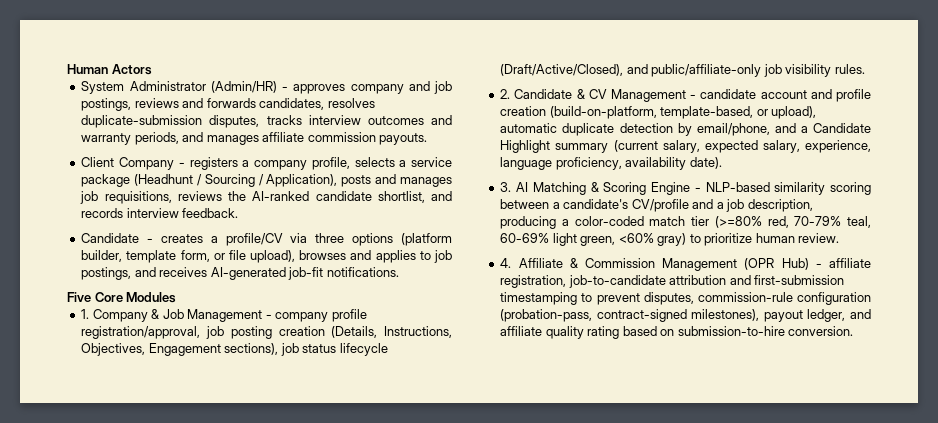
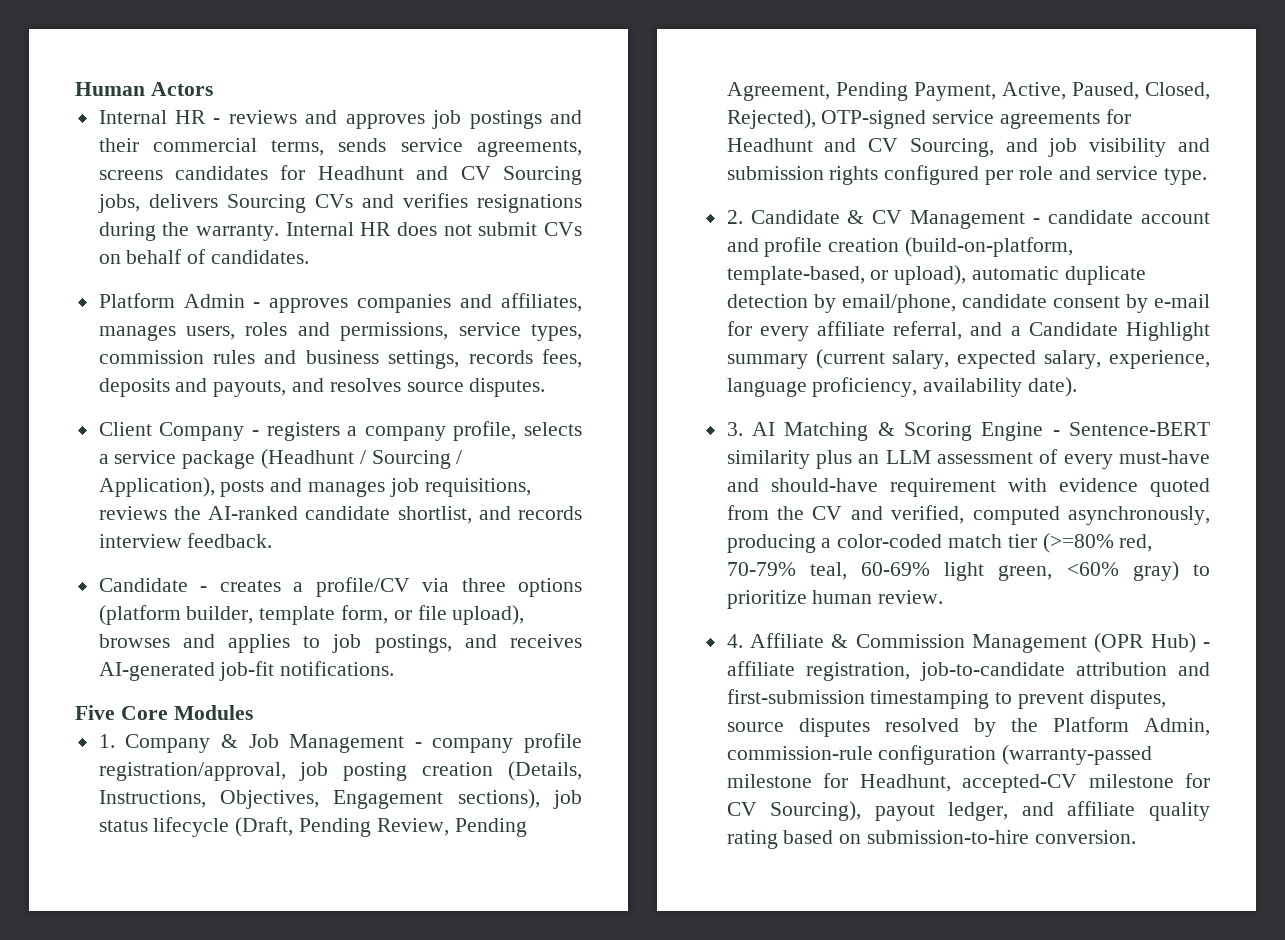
- System Administrator (Admin/HR) - approves company and job postings, reviews and forwards candidates, resolves duplicate-submission disputes, tracks interview outcomes and warranty periods, and manages affiliate commission payouts.
+ Internal HR - reviews and approves job postings and their commercial terms, sends service agreements, screens candidates for Headhunt and CV Sourcing jobs, delivers Sourcing CVs and verifies resignations during the warranty. Internal HR does not submit CVs on behalf of candidates.
+ Platform Admin - approves companies and affiliates, manages users, roles and permissions, service types, commission rules and business settings, records fees, deposits and payouts, and resolves source disputes.
- 1. Company & Job Management - company profile registration/approval, job posting creation (Details, Instructions, Objectives, Engagement sections), job status lifecycle (Draft/Active/Closed), and public/affiliate-only job visibility rules.
+ 1. Company & Job Management - company profile registration/approval, job posting creation (Details, Instructions, Objectives, Engagement sections), job status lifecycle (Draft, Pending Review, Pending Agreement, Pending Payment, Active, Paused, Closed, Rejected), OTP-signed service agreements for Headhunt and CV Sourcing, and job visibility and submission rights configured per role and service type.
- 2. Candidate & CV Management - candidate account and profile creation (build-on-platform, template-based, or upload), automatic duplicate detection by email/phone, and a Candidate Highlight summary (current salary, expected salary, experience, language proficiency, availability date).
+ 2. Candidate & CV Management - candidate account and profile creation (build-on-platform, template-based, or upload), automatic duplicate detection by email/phone, candidate consent by e-mail for every affiliate referral, and a Candidate Highlight summary (current salary, expected salary, experience, language proficiency, availability date).
- 3. AI Matching & Scoring Engine - NLP-based similarity scoring between a candidate's CV/profile and a job description, producing a color-coded match tier (>=80% red, 70-79% teal, 60-69% light green, <60% gray) to prioritize human review.
+ 3. AI Matching & Scoring Engine - Sentence-BERT similarity plus an LLM assessment of every must-have and should-have requirement with evidence quoted from the CV and verified, computed asynchronously, producing a color-coded match tier (>=80% red, 70-79% teal, 60-69% light green, <60% gray) to prioritize human review.
- 4. Affiliate & Commission Management (OPR Hub) - affiliate registration, job-to-candidate attribution and first-submission timestamping to prevent disputes, commission-rule configuration (probation-pass, contract-signed milestones), payout ledger, and affiliate quality rating based on submission-to-hire conversion.
+ 4. Affiliate & Commission Management (OPR Hub) - affiliate registration, job-to-candidate attribution and first-submission timestamping to prevent disputes, source disputes resolved by the Platform Admin, commission-rule configuration (warranty-passed milestone for Headhunt, accepted-CV milestone for CV Sourcing), payout ledger, and affiliate quality rating based on submission-to-hire conversion.

